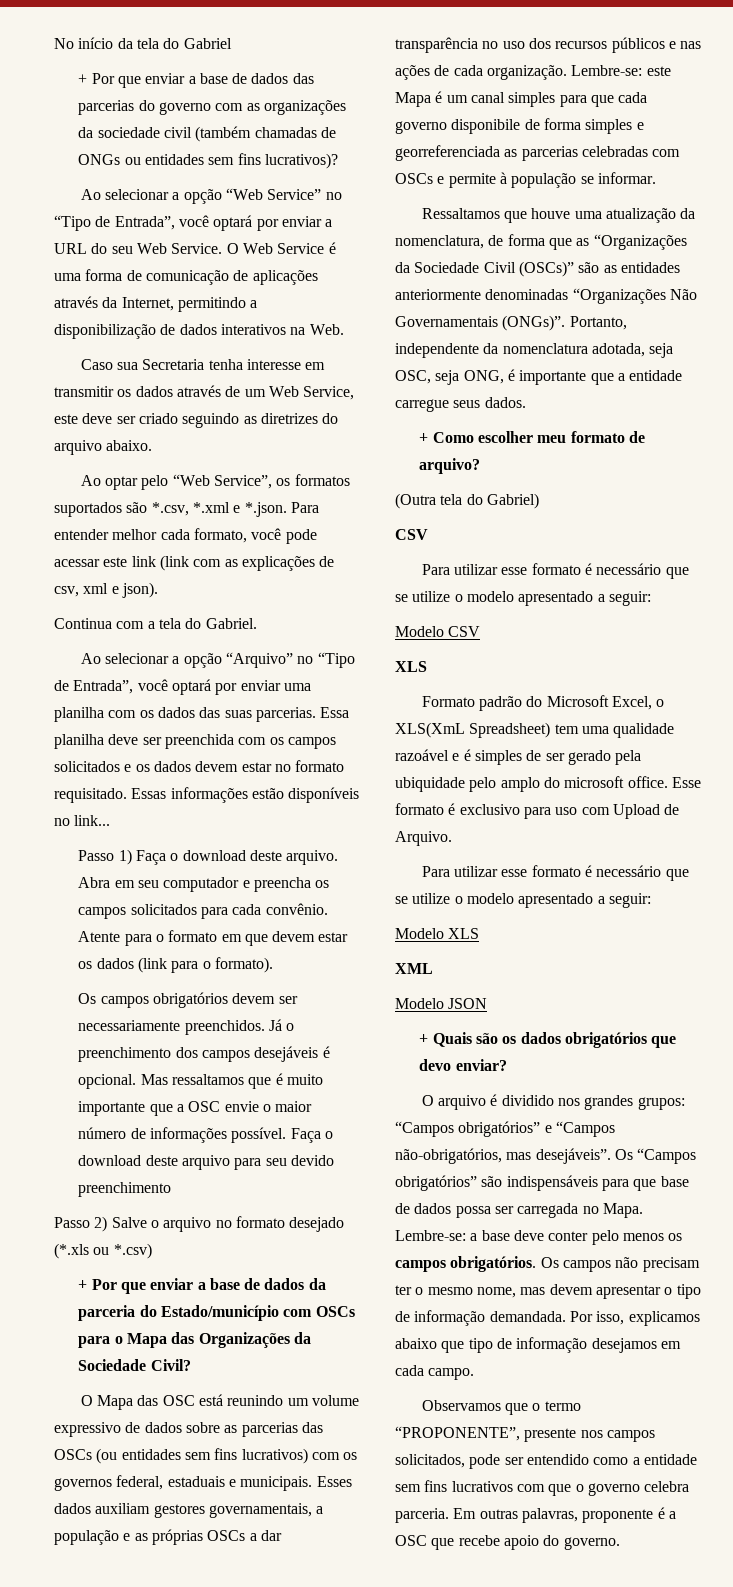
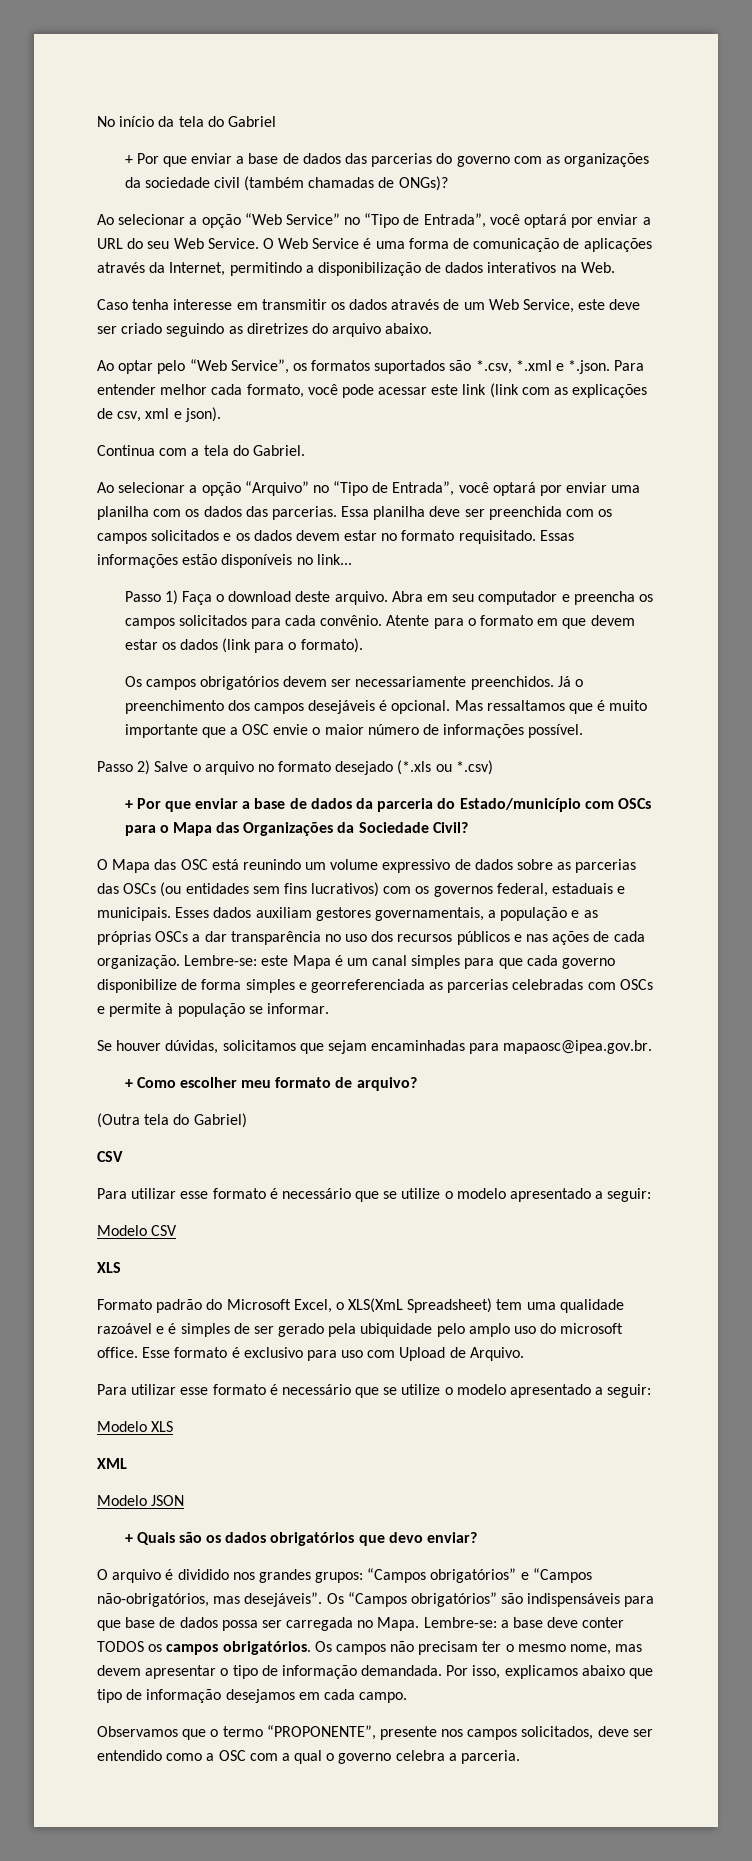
- + Por que enviar a base de dados das parcerias do governo com as organizações da sociedade civil (também chamadas de ONGs ou entidades sem fins lucrativos)?
+ + Por que enviar a base de dados das parcerias do governo com as organizações da sociedade civil (também chamadas de ONGs)?
- Caso sua Secretaria tenha interesse em transmitir os dados através de um Web Service, este deve ser criado seguindo as diretrizes do arquivo abaixo.
+ Caso tenha interesse em transmitir os dados através de um Web Service, este deve ser criado seguindo as diretrizes do arquivo abaixo.
- Ao selecionar a opção “Arquivo” no “Tipo de Entrada”, você optará por enviar uma planilha com os dados das suas parcerias.
+ Ao selecionar a opção “Arquivo” no “Tipo de Entrada”, você optará por enviar uma planilha com os dados das parcerias.
- Faça o download deste arquivo para seu devido preenchimento
- Lembre-se: este Mapa é um canal simples para que cada governo disponibile de forma simples e georreferenciada as parcerias celebradas com OSCs e permite à população se informar.
+ Lembre-se: este Mapa é um canal simples para que cada governo disponibilize de forma simples e georreferenciada as parcerias celebradas com OSCs e permite à população se informar.
- Ressaltamos que houve uma atualização da nomenclatura, de forma que as “Organizações da Sociedade Civil (OSCs)” são as entidades anteriormente denominadas “Organizações Não Governamentais (ONGs)”. Portanto, independente da nomenclatura adotada, seja OSC, seja ONG, é importante que a entidade carregue seus dados.
+ Se houver dúvidas, solicitamos que sejam encaminhadas para mapaosc@ipea.gov.br.
- Formato padrão do Microsoft Excel, o XLS(XmL Spreadsheet) tem uma qualidade razoável e é simples de ser gerado pela ubiquidade pelo amplo do microsoft office.
+ Formato padrão do Microsoft Excel, o XLS(XmL Spreadsheet) tem uma qualidade razoável e é simples de ser gerado pela ubiquidade pelo amplo uso do microsoft office.
- Lembre-se: a base deve conter pelo menos os campos obrigatórios.
+ Lembre-se: a base deve conter TODOS os campos obrigatórios.
- Observamos que o termo “PROPONENTE”, presente nos campos solicitados, pode ser entendido como a entidade sem fins lucrativos com que o governo celebra parceria. Em outras palavras, proponente é a OSC que recebe apoio do governo.
+ Observamos que o termo “PROPONENTE”, presente nos campos solicitados, deve ser entendido como a OSC com a qual o governo celebra a parceria.

